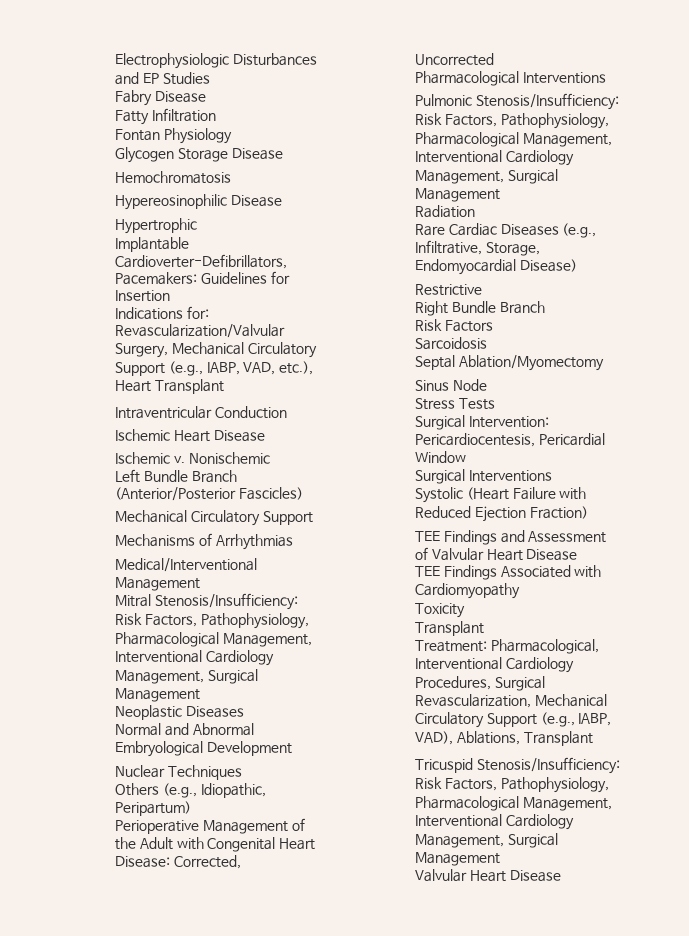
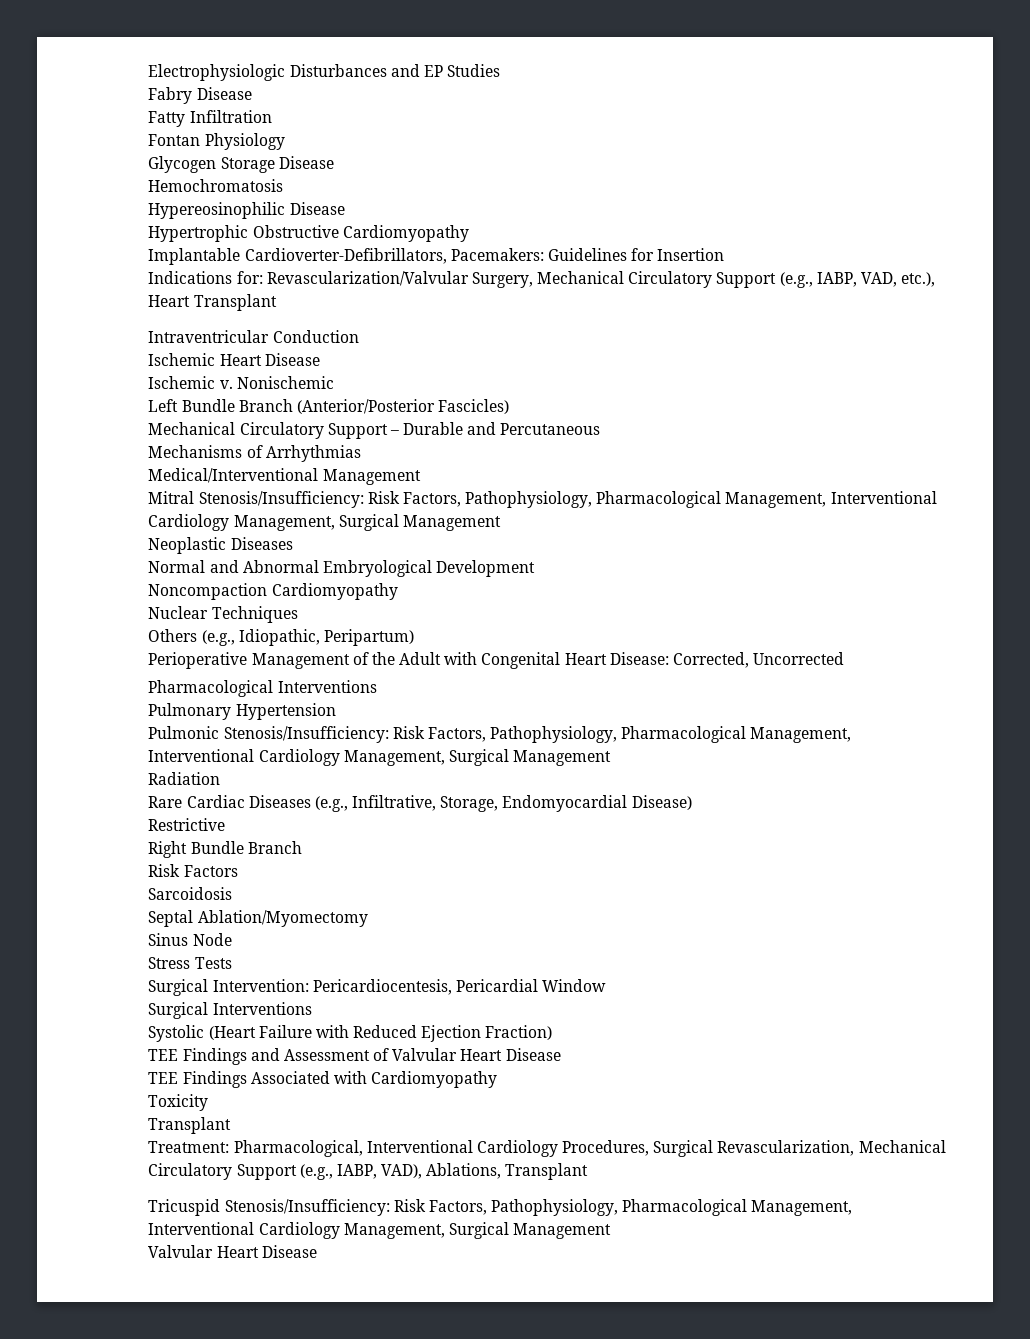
- Hypertrophic
+ Hypertrophic Obstructive Cardiomyopathy
  Left Bundle Branch (Anterior/Posterior Fascicles)
- Mechanical Circulatory Support
+ Mechanical Circulatory Support – Durable and Percutaneous
+ Noncompaction Cardiomyopathy
+ Pulmonary Hypertension

